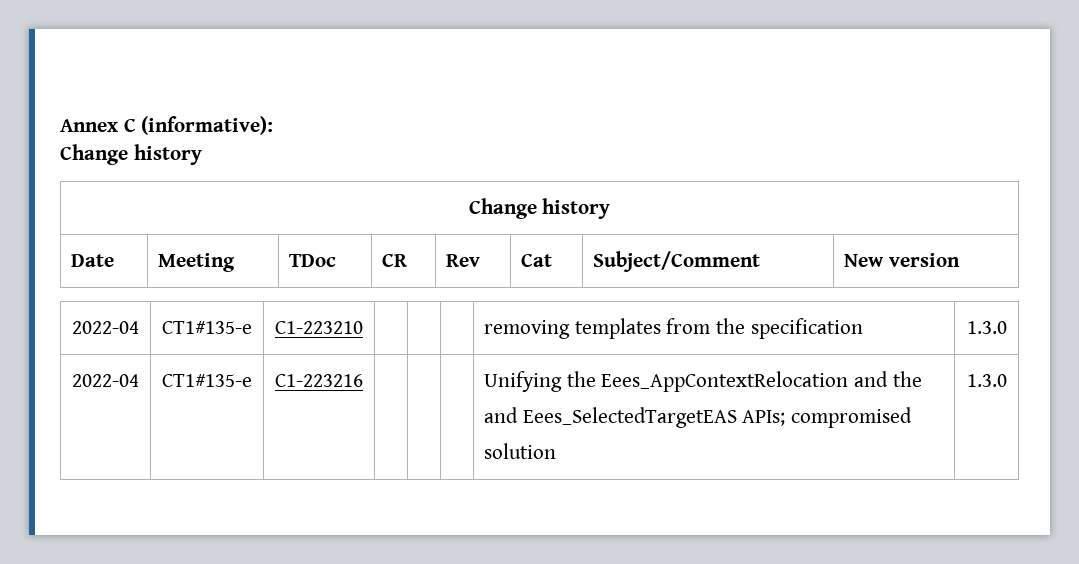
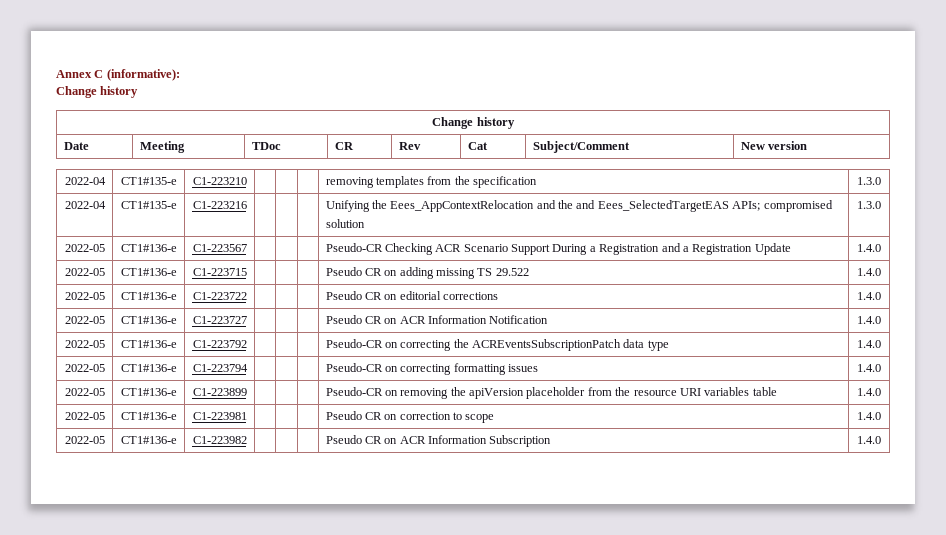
+ 2022-05 | CT1#136-e | C1-223567 | | | | Pseudo-CR Checking ACR Scenario Support During a Registration and a Registration Update | 1.4.0
+ 2022-05 | CT1#136-e | C1-223715 | | | | Pseudo CR on adding missing TS 29.522 | 1.4.0
+ 2022-05 | CT1#136-e | C1-223722 | | | | Pseudo CR on editorial corrections | 1.4.0
+ 2022-05 | CT1#136-e | C1-223727 | | | | Pseudo CR on ACR Information Notification | 1.4.0
+ 2022-05 | CT1#136-e | C1-223792 | | | | Pseudo-CR on correcting the ACREventsSubscriptionPatch data type | 1.4.0
+ 2022-05 | CT1#136-e | C1-223794 | | | | Pseudo-CR on correcting formatting issues | 1.4.0
+ 2022-05 | CT1#136-e | C1-223899 | | | | Pseudo-CR on removing the apiVersion placeholder from the resource URI variables table | 1.4.0
+ 2022-05 | CT1#136-e | C1-223981 | | | | Pseudo CR on correction to scope | 1.4.0
+ 2022-05 | CT1#136-e | C1-223982 | | | | Pseudo CR on ACR Information Subscription | 1.4.0

